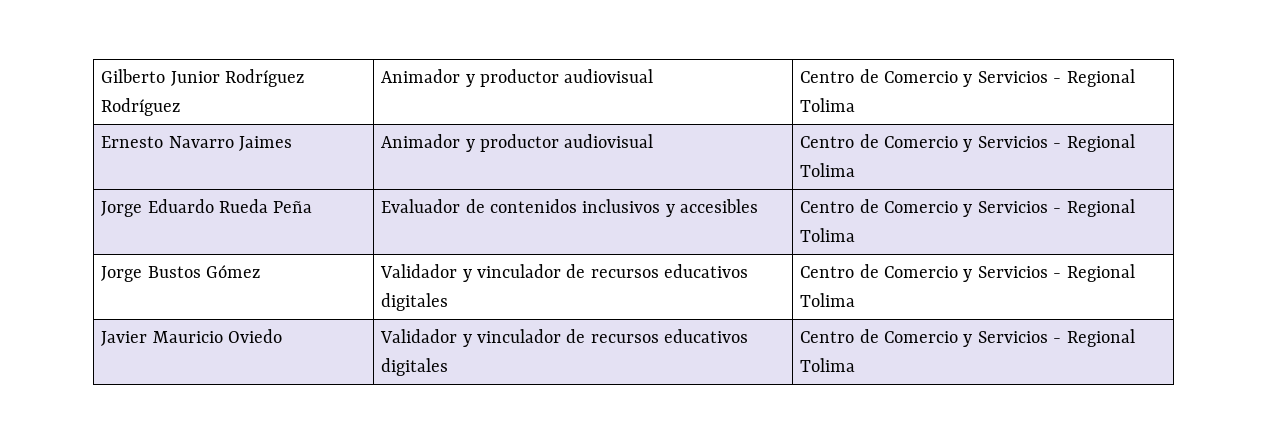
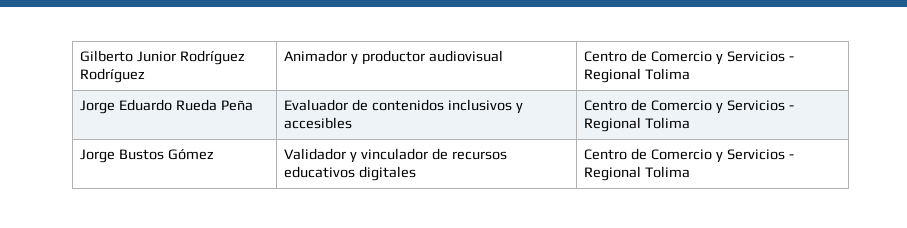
- Ernesto Navarro Jaimes | Animador y productor audiovisual | Centro de Comercio y Servicios - Regional Tolima
- Javier Mauricio Oviedo | Validador y vinculador de recursos educativos digitales | Centro de Comercio y Servicios - Regional Tolima

